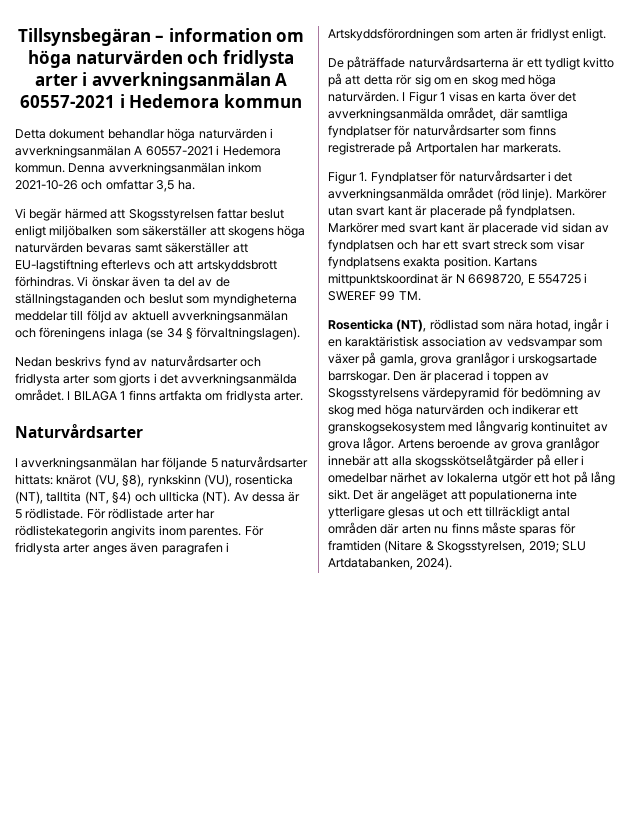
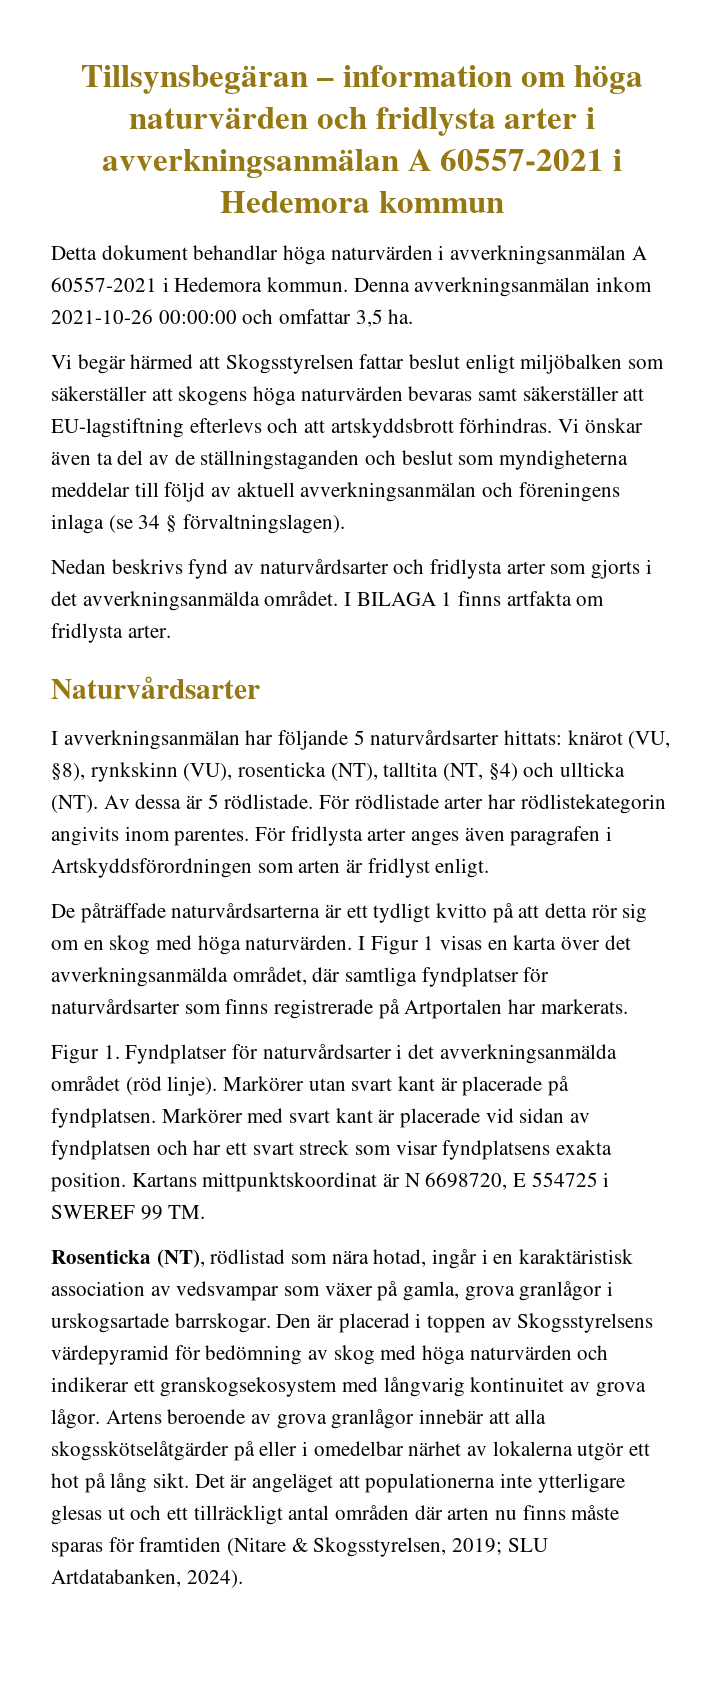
- Denna avverkningsanmälan inkom 2021-10-26 och omfattar 3,5 ha.
+ Denna avverkningsanmälan inkom 2021-10-26 00:00:00 och omfattar 3,5 ha.

